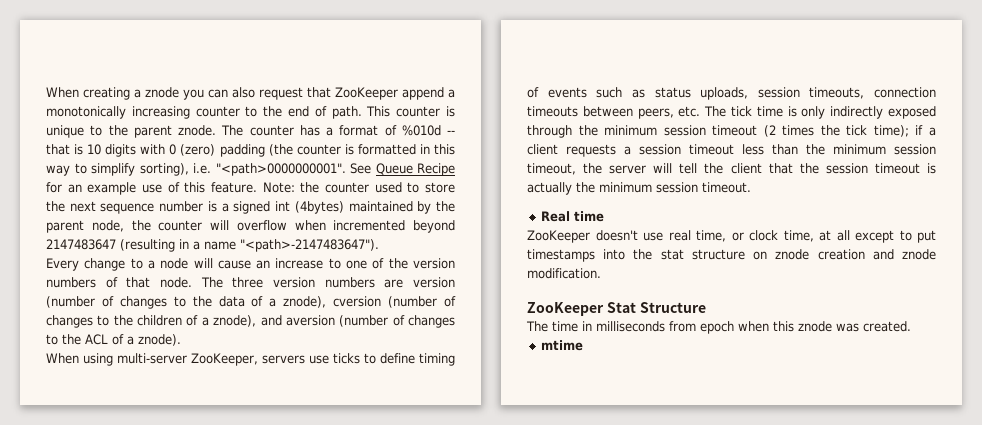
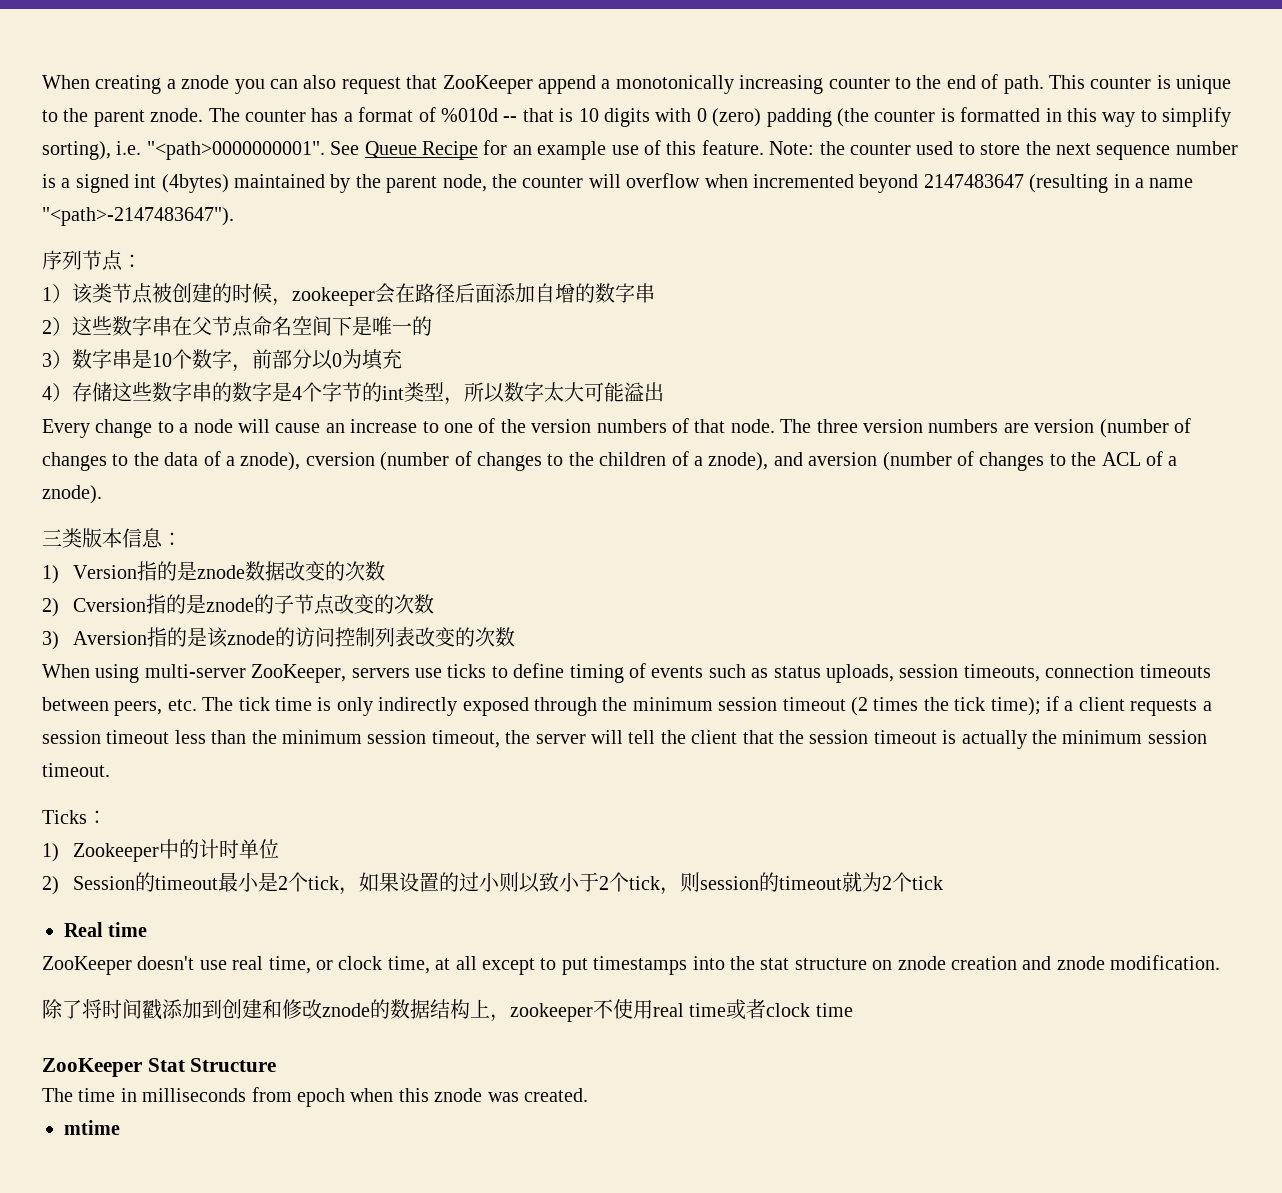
+ 序列节点：
+ 1）该类节点被创建的时候，zookeeper会在路径后面添加自增的数字串
+ 2）这些数字串在父节点命名空间下是唯一的
+ 3）数字串是10个数字，前部分以0为填充
+ 4）存储这些数字串的数字是4个字节的int类型，所以数字太大可能溢出
+ 三类版本信息：
+ 1) Version指的是znode数据改变的次数
+ 2) Cversion指的是znode的子节点改变的次数
+ 3) Aversion指的是该znode的访问控制列表改变的次数
+ Ticks：
+ 1) Zookeeper中的计时单位
+ 2) Session的timeout最小是2个tick，如果设置的过小则以致小于2个tick，则session的timeout就为2个tick
+ 除了将时间戳添加到创建和修改znode的数据结构上，zookeeper不使用real time或者clock time

